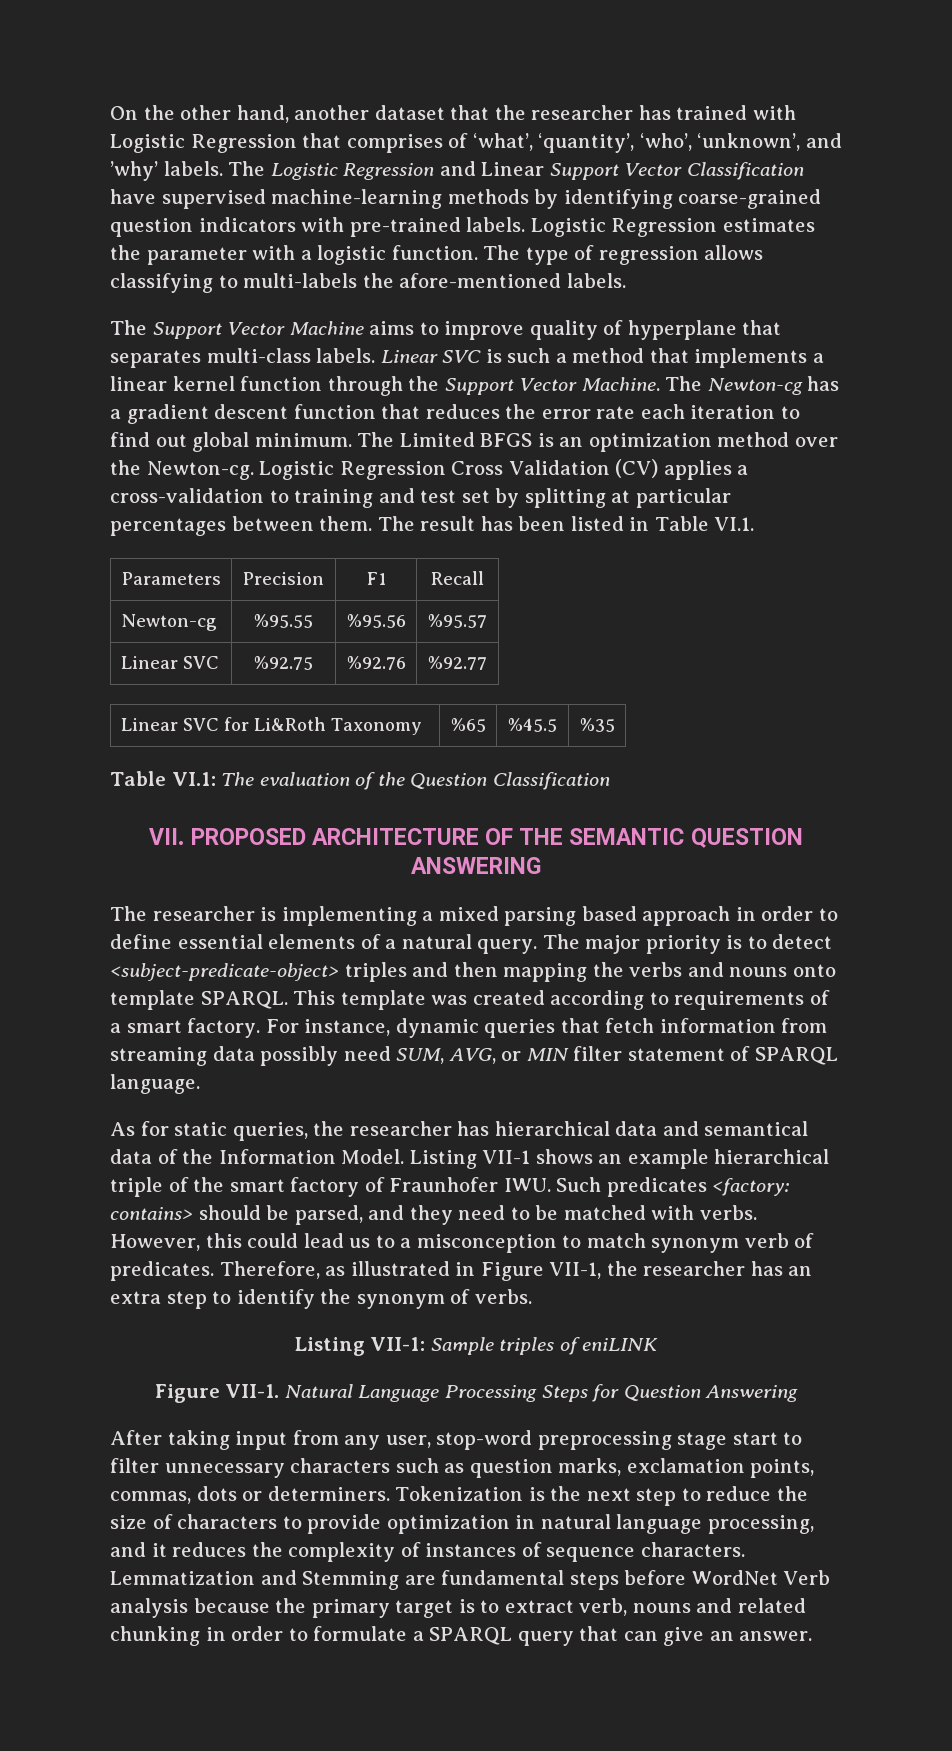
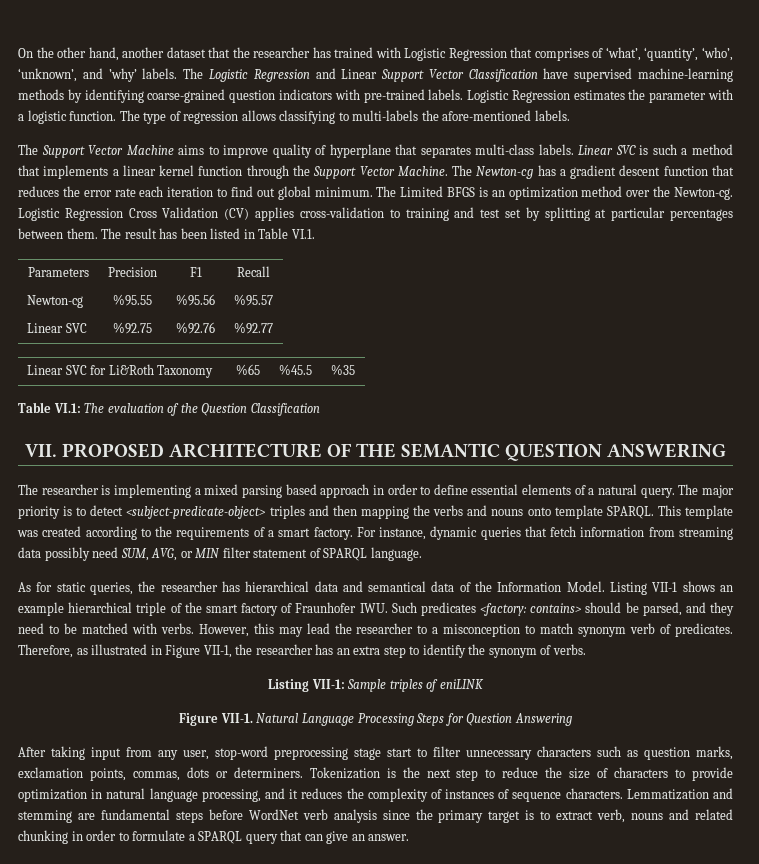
- Logistic Regression Cross Validation (CV) applies a cross-validation to training and test set by splitting at particular percentages between them.
+ Logistic Regression Cross Validation (CV) applies cross-validation to training and test set by splitting at particular percentages between them.
- This template was created according to requirements of a smart factory.
+ This template was created according to the requirements of a smart factory.
- However, this could lead us to a misconception to match synonym verb of predicates.
+ However, this may lead the researcher to a misconception to match synonym verb of predicates.
- Lemmatization and Stemming are fundamental steps before WordNet Verb analysis because the primary target is to extract verb, nouns and related chunking in order to formulate a SPARQL query that can give an answer.
+ Lemmatization and stemming are fundamental steps before WordNet verb analysis since the primary target is to extract verb, nouns and related chunking in order to formulate a SPARQL query that can give an answer.

